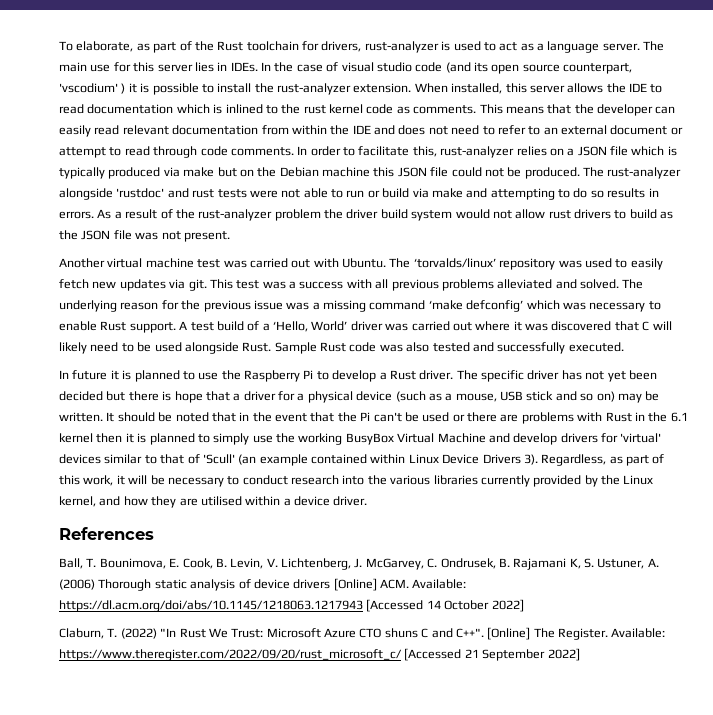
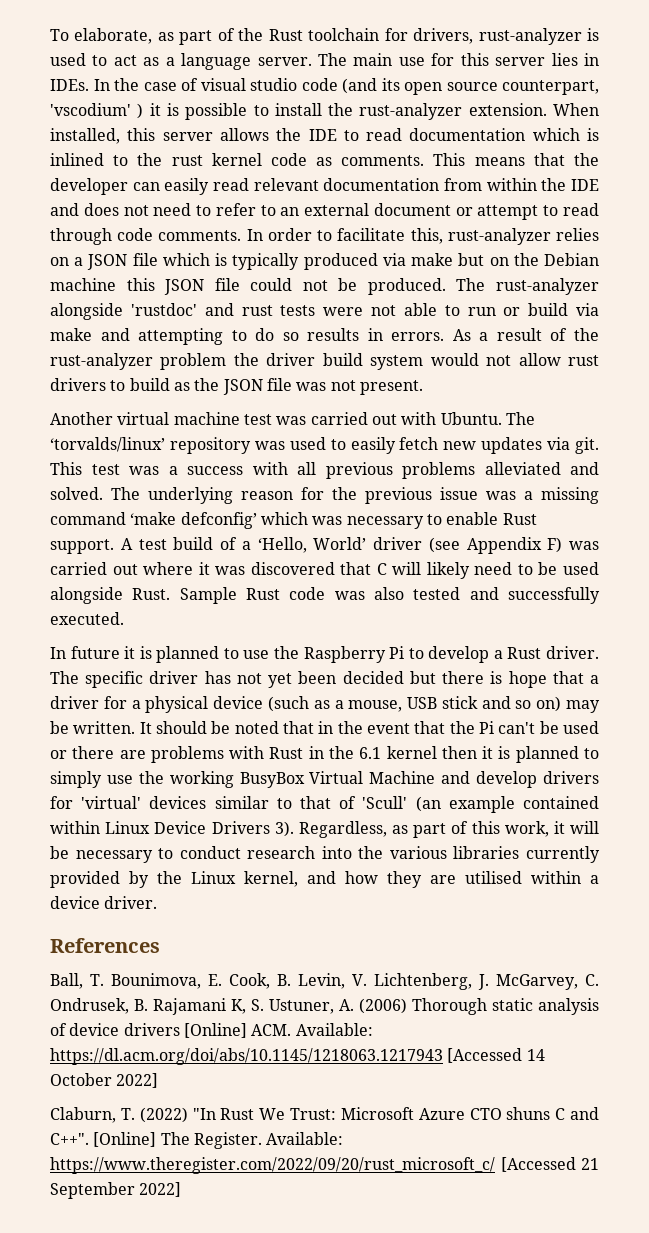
- A test build of a ‘Hello, World’ driver was carried out where it was discovered that C will likely need to be used alongside Rust.
+ A test build of a ‘Hello, World’ driver (see Appendix F) was carried out where it was discovered that C will likely need to be used alongside Rust.

